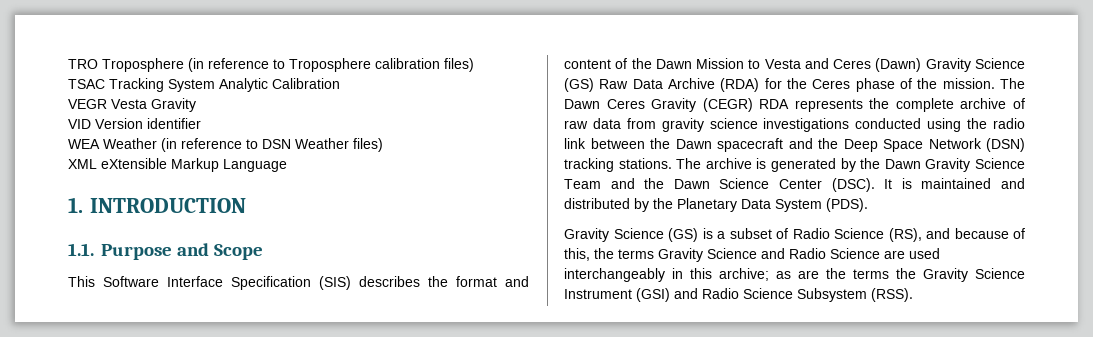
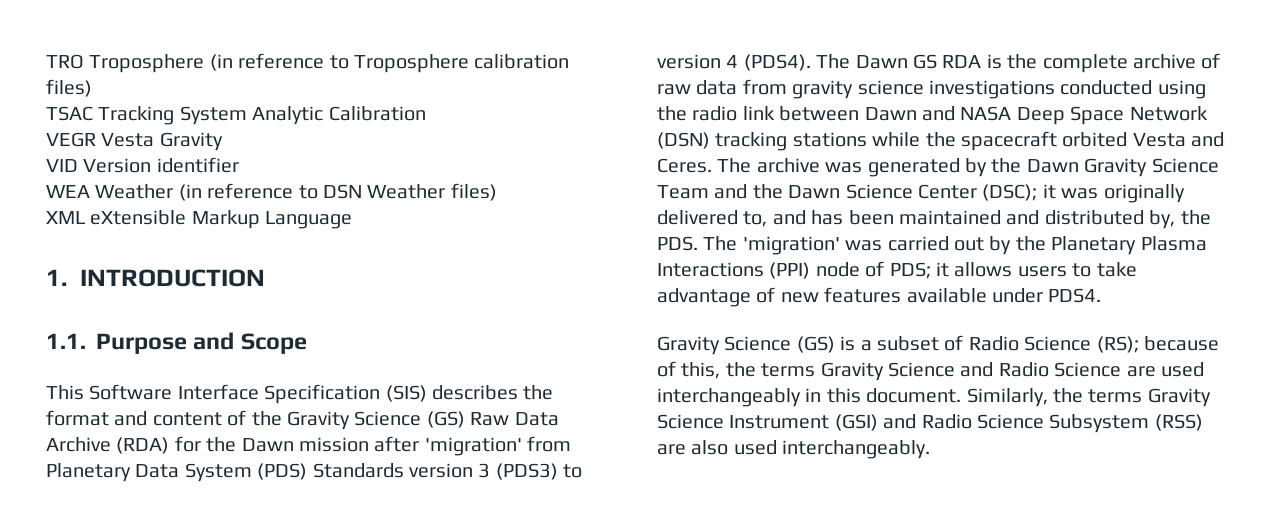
- This Software Interface Specification (SIS) describes the format and content of the Dawn Mission to Vesta and Ceres (Dawn) Gravity Science (GS) Raw Data Archive (RDA) for the Ceres phase of the mission. The Dawn Ceres Gravity (CEGR) RDA represents the complete archive of raw data from gravity science investigations conducted using the radio link between the Dawn spacecraft and the Deep Space Network (DSN) tracking stations.
+ This Software Interface Specification (SIS) describes the format and content of the Gravity Science (GS) Raw Data Archive (RDA) for the Dawn mission after 'migration' from Planetary Data System (PDS) Standards version 3 (PDS3) to version 4 (PDS4). The Dawn GS RDA is the complete archive of raw data from gravity science investigations conducted using the radio link between Dawn and NASA Deep Space Network (DSN) tracking stations while the spacecraft orbited Vesta and Ceres.
- The archive is generated by the Dawn Gravity Science Team and the Dawn Science Center (DSC). It is maintained and distributed by the Planetary Data System (PDS).
+ The archive was generated by the Dawn Gravity Science Team and the Dawn Science Center (DSC); it was originally delivered to, and has been maintained and distributed by, the PDS. The 'migration' was carried out by the Planetary Plasma Interactions (PPI) node of PDS; it allows users to take advantage of new features available under PDS4.
- Gravity Science (GS) is a subset of Radio Science (RS), and because of this, the terms Gravity Science and Radio Science are used interchangeably in this archive; as are the terms the Gravity Science Instrument (GSI) and Radio Science Subsystem (RSS).
+ Gravity Science (GS) is a subset of Radio Science (RS); because of this, the terms Gravity Science and Radio Science are used interchangeably in this document. Similarly, the terms Gravity Science Instrument (GSI) and Radio Science Subsystem (RSS) are also used interchangeably.

